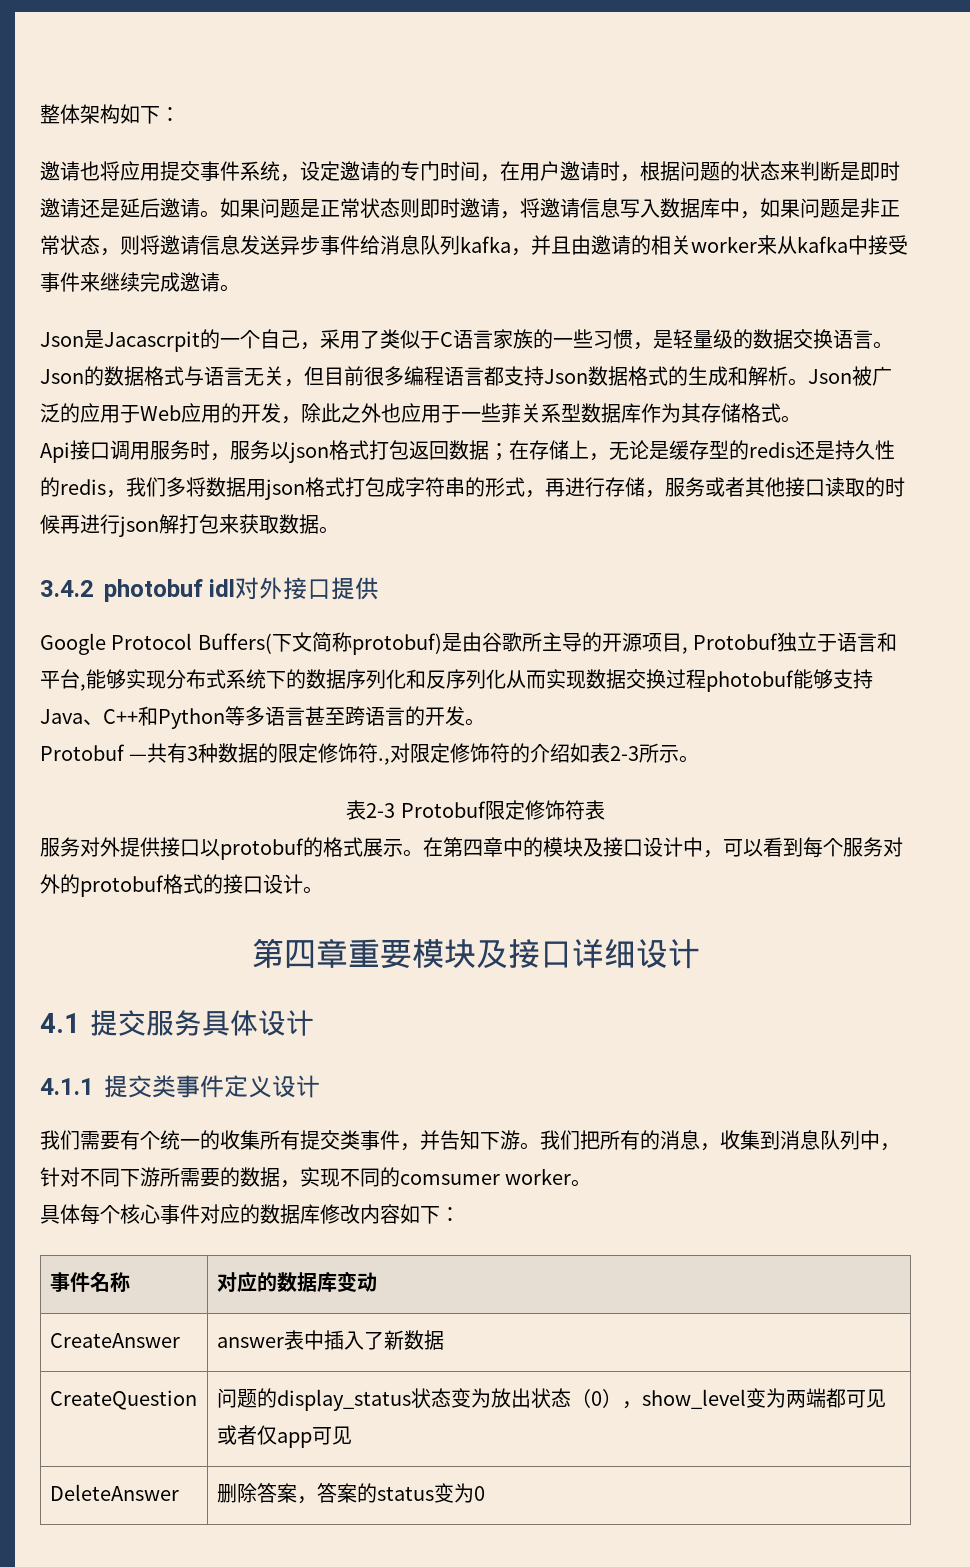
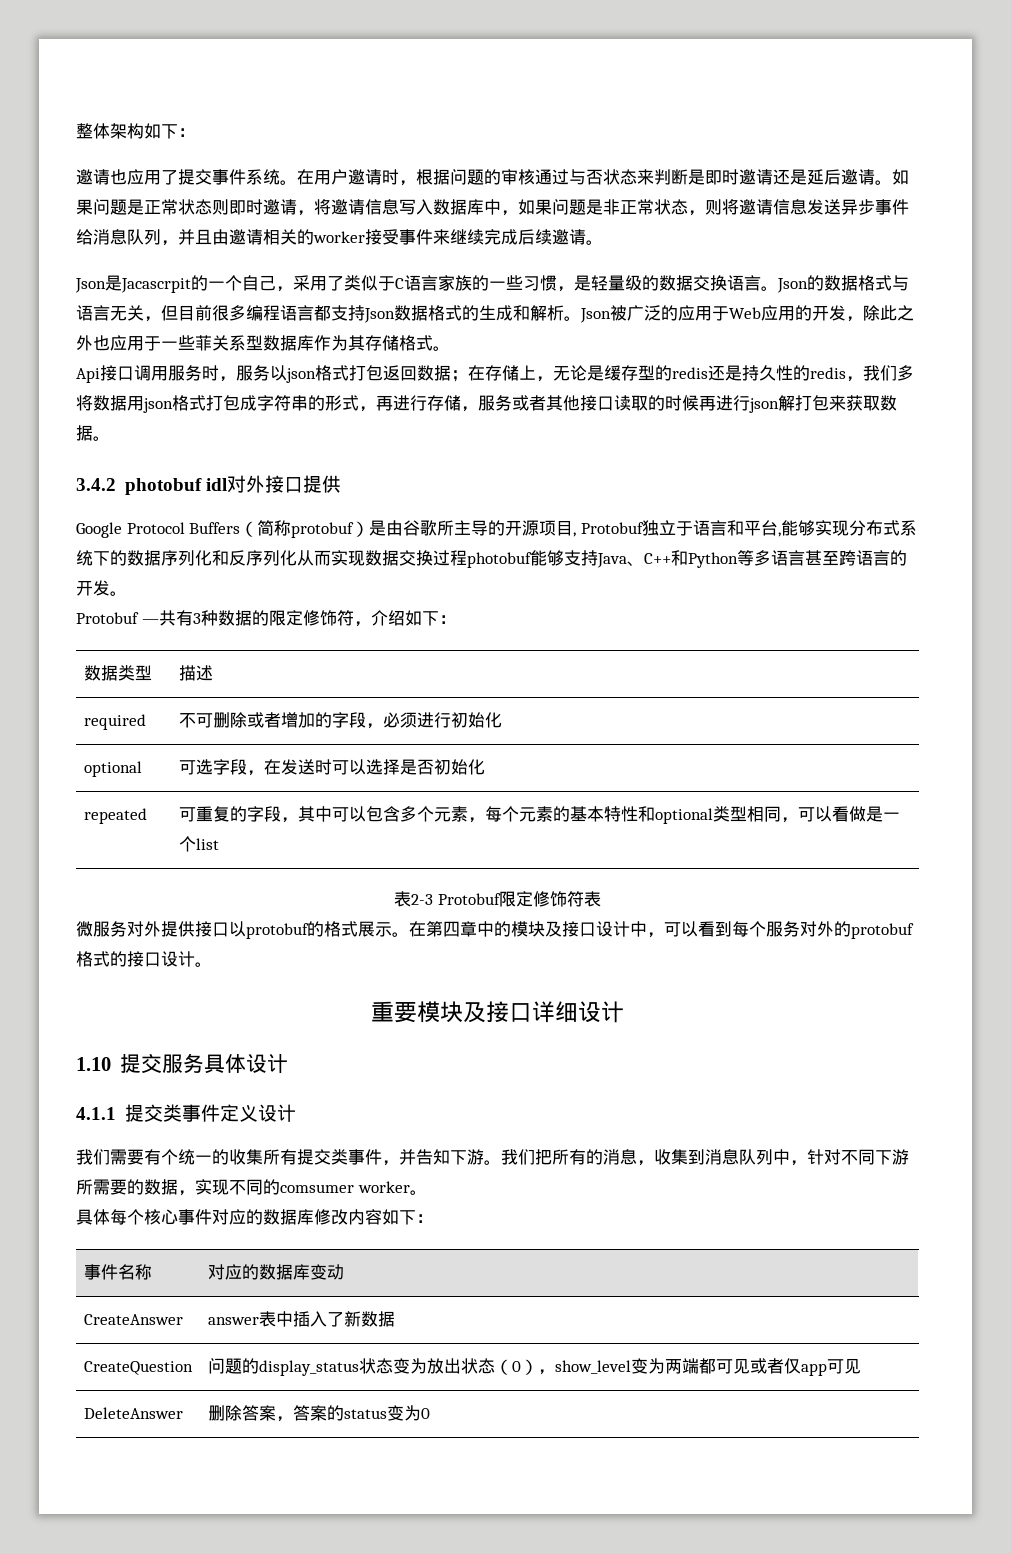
- 邀请也将应用提交事件系统，设定邀请的专门时间，在用户邀请时，根据问题的状态来判断是即时邀请还是延后邀请。
+ 邀请也应用了提交事件系统。在用户邀请时，根据问题的审核通过与否状态来判断是即时邀请还是延后邀请。
- 如果问题是正常状态则即时邀请，将邀请信息写入数据库中，如果问题是非正常状态，则将邀请信息发送异步事件给消息队列kafka，并且由邀请的相关worker来从kafka中接受事件来继续完成邀请。
+ 如果问题是正常状态则即时邀请，将邀请信息写入数据库中，如果问题是非正常状态，则将邀请信息发送异步事件给消息队列，并且由邀请相关的worker接受事件来继续完成后续邀请。
- Google Protocol Buffers(下文简称protobuf)是由谷歌所主导的开源项目, Protobuf独立于语言和平台,能够实现分布式系统下的数据序列化和反序列化从而实现数据交换过程photobuf能够支持Java、C++和Python等多语言甚至跨语言的开发。
+ Google Protocol Buffers（简称protobuf）是由谷歌所主导的开源项目, Protobuf独立于语言和平台,能够实现分布式系统下的数据序列化和反序列化从而实现数据交换过程photobuf能够支持Java、C++和Python等多语言甚至跨语言的开发。
- Protobuf —共有3种数据的限定修饰符.,对限定修饰符的介绍如表2-3所示。
+ Protobuf —共有3种数据的限定修饰符，介绍如下：
+ 数据类型 | 描述
+ required | 不可删除或者增加的字段，必须进行初始化
+ optional | 可选字段，在发送时可以选择是否初始化
+ repeated | 可重复的字段，其中可以包含多个元素，每个元素的基本特性和optional类型相同，可以看做是一个list
- 服务对外提供接口以protobuf的格式展示。
+ 微服务对外提供接口以protobuf的格式展示。
- 第四章重要模块及接口详细设计
+ 重要模块及接口详细设计
- 4.1提交服务具体设计
+ 1.10提交服务具体设计

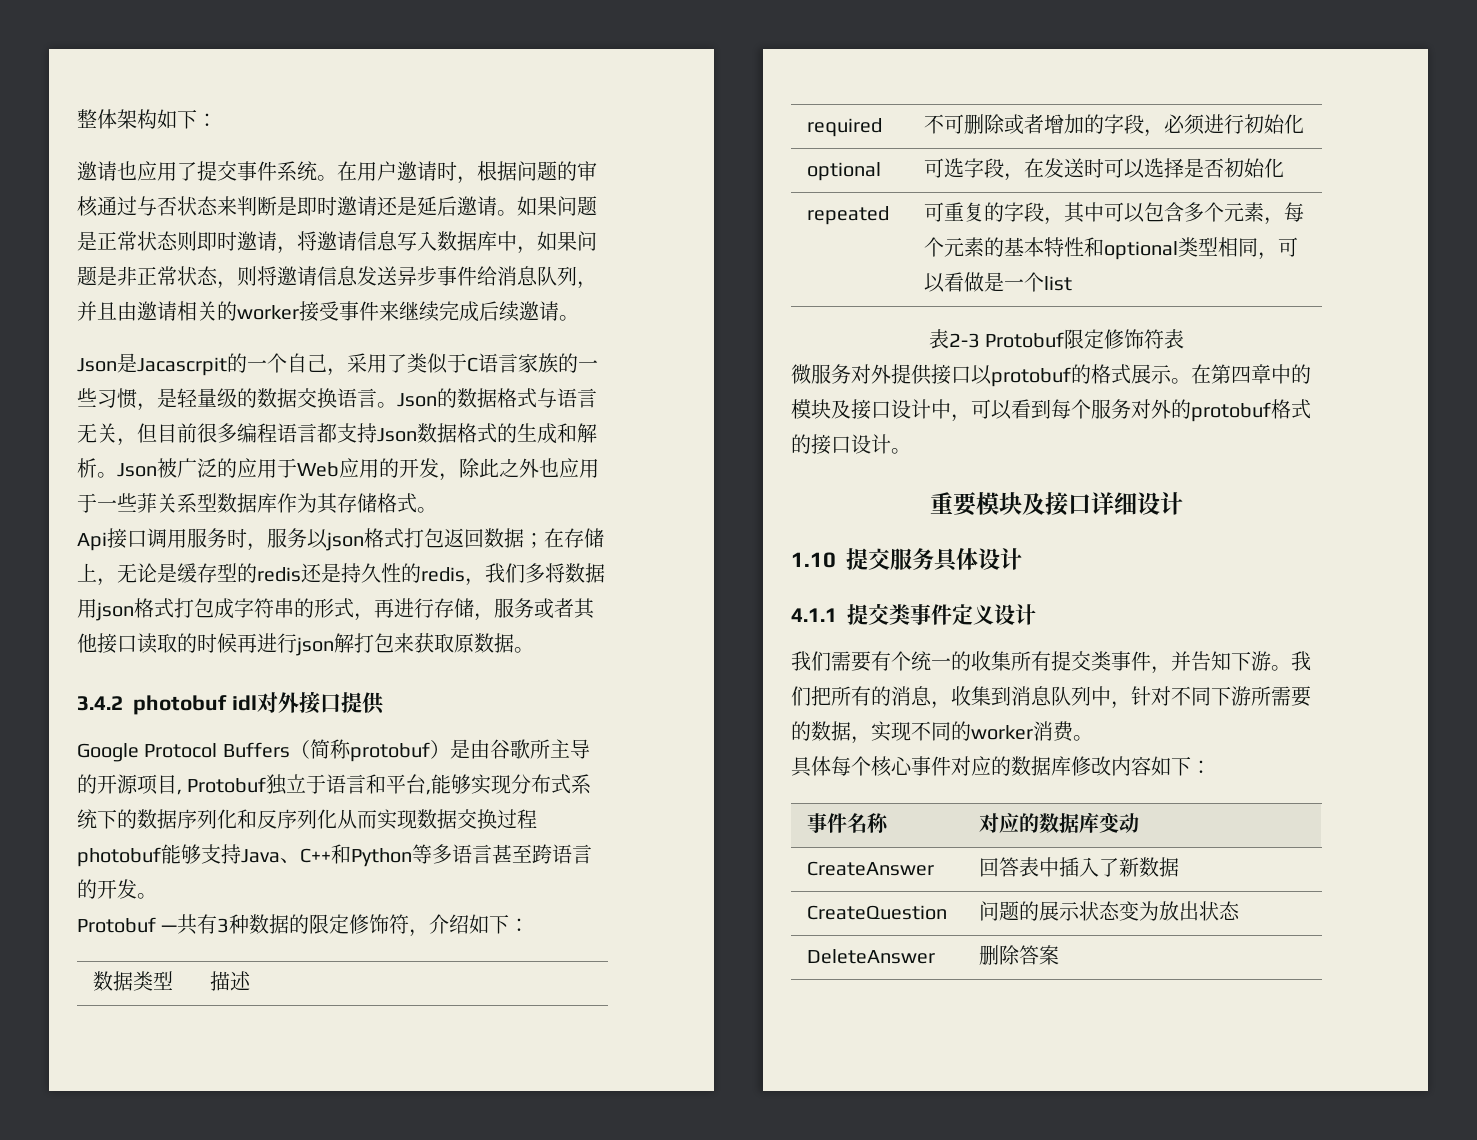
- Api接口调用服务时，服务以json格式打包返回数据；在存储上，无论是缓存型的redis还是持久性的redis，我们多将数据用json格式打包成字符串的形式，再进行存储，服务或者其他接口读取的时候再进行json解打包来获取数据。
+ Api接口调用服务时，服务以json格式打包返回数据；在存储上，无论是缓存型的redis还是持久性的redis，我们多将数据用json格式打包成字符串的形式，再进行存储，服务或者其他接口读取的时候再进行json解打包来获取原数据。
- 我们把所有的消息，收集到消息队列中，针对不同下游所需要的数据，实现不同的comsumer worker。
+ 我们把所有的消息，收集到消息队列中，针对不同下游所需要的数据，实现不同的worker消费。
- CreateAnswer | answer表中插入了新数据
+ CreateAnswer | 回答表中插入了新数据
- CreateQuestion | 问题的display_status状态变为放出状态（0），show_level变为两端都可见或者仅app可见
- DeleteAnswer | 删除答案，答案的status变为0
+ CreateQuestion | 问题的展示状态变为放出状态
+ DeleteAnswer | 删除答案

